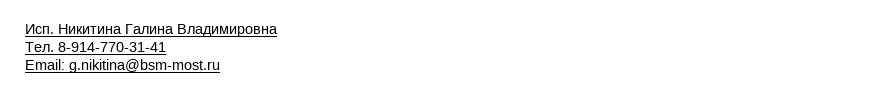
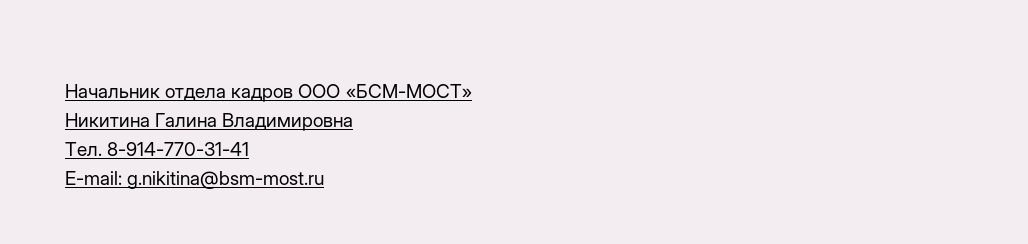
- Исп. Никитина Галина Владимировна
+ Начальник отдела кадров ООО «БСМ-МОСТ»
+ Никитина Галина Владимировна
- Email: g.nikitina@bsm-most.ru
+ E-mail: g.nikitina@bsm-most.ru

